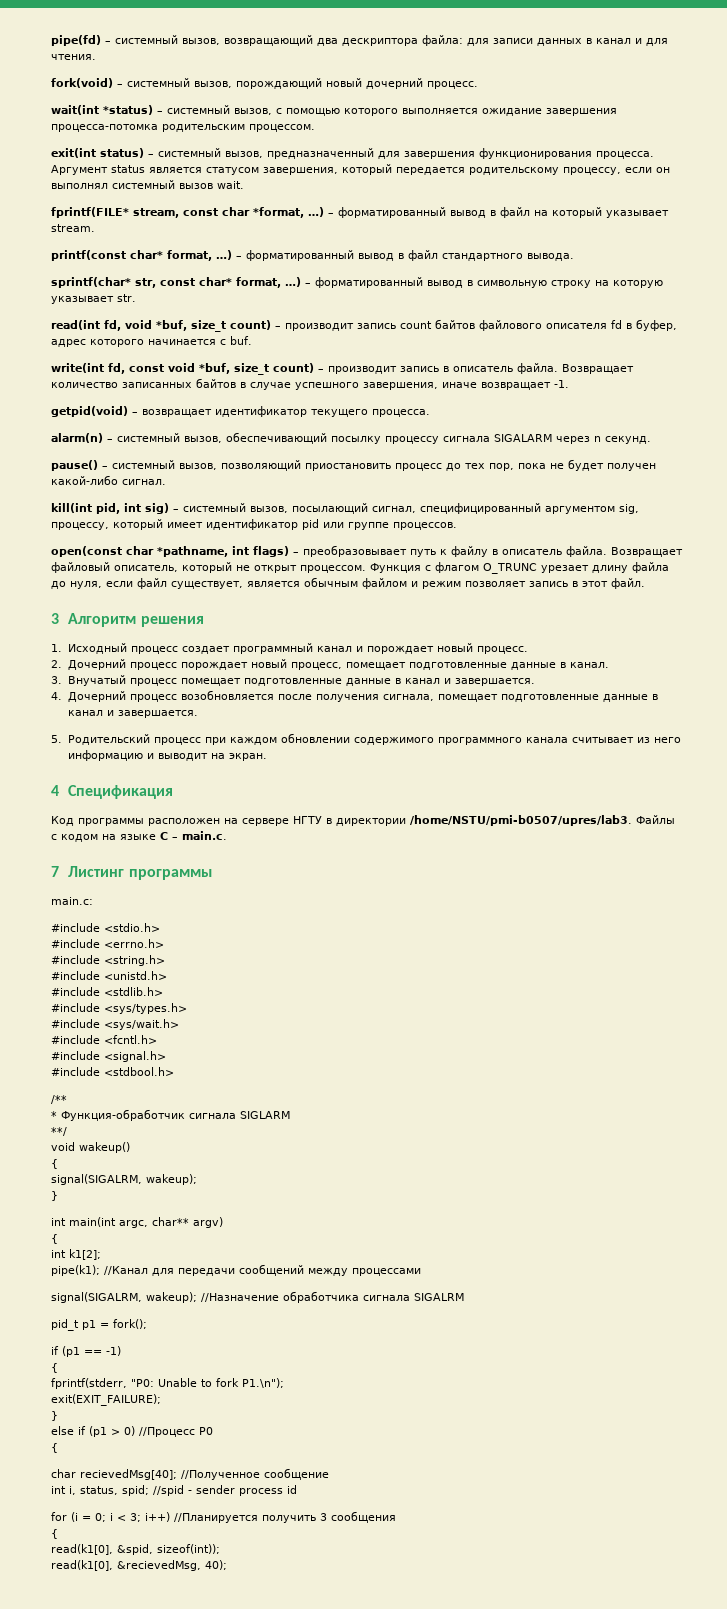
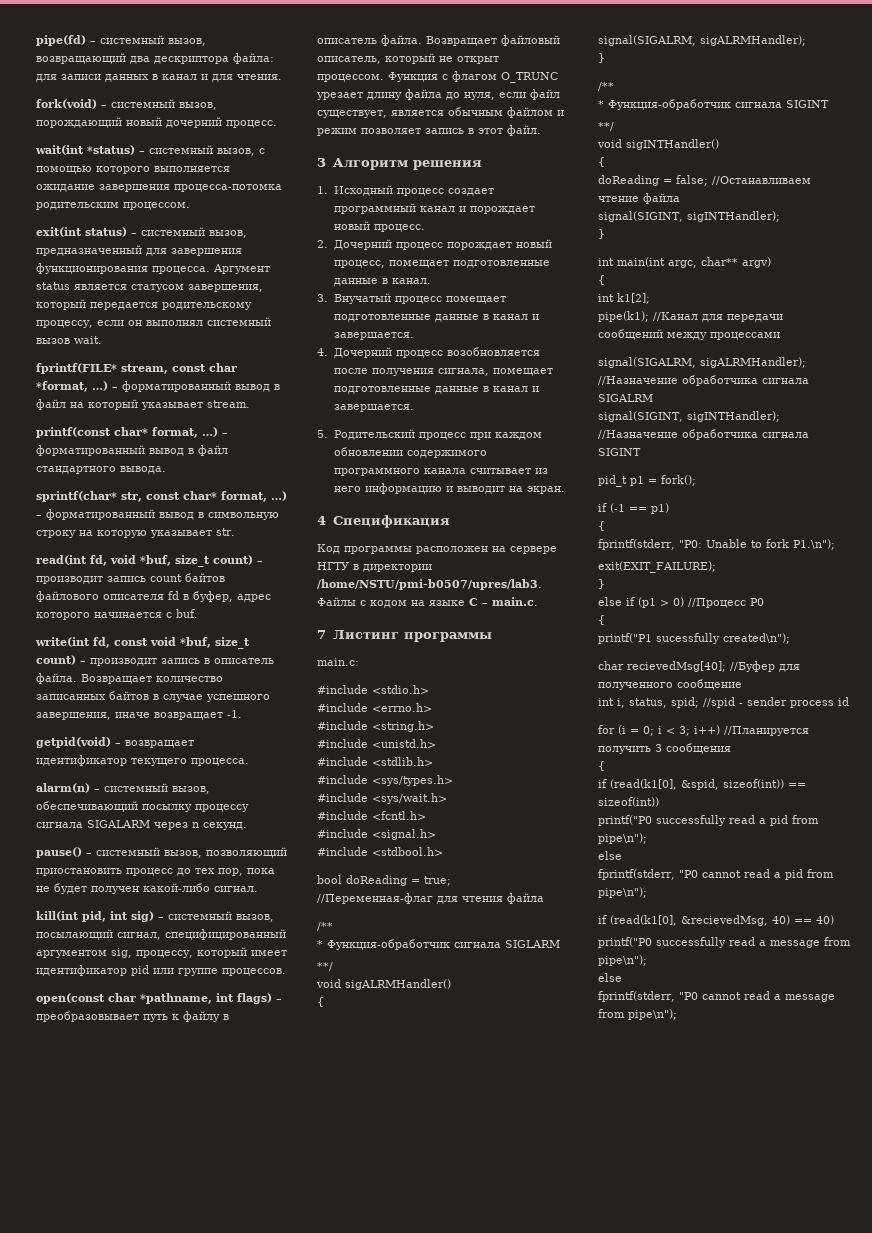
+ bool doReading = true; //Переменная-флаг для чтения файла
- void wakeup()
+ void sigALRMHandler()
  {
- signal(SIGALRM, wakeup);
+ signal(SIGALRM, sigALRMHandler);
+ }
+ /**
+ * Функция-обработчик сигнала SIGINT
+ **/
+ void sigINTHandler()
+ {
+ doReading = false; //Останавливаем чтение файла
+ signal(SIGINT, sigINTHandler);
- signal(SIGALRM, wakeup); //Назначение обработчика сигнала SIGALRM
+ signal(SIGALRM, sigALRMHandler); //Назначение обработчика сигнала SIGALRM
+ signal(SIGINT, sigINTHandler); //Назначение обработчика сигнала SIGINT
- if (p1 == -1)
+ if (-1 == p1)
+ printf("P1 sucessfully created\n");
- char recievedMsg[40]; //Полученное сообщение
+ char recievedMsg[40]; //Буфер для полученного сообщение
- read(k1[0], &spid, sizeof(int));
- read(k1[0], &recievedMsg, 40);
+ if (read(k1[0], &spid, sizeof(int)) == sizeof(int))
+ printf("P0 successfully read a pid from pipe\n");
+ else
+ fprintf(stderr, "P0 cannot read a pid from pipe\n");
+ if (read(k1[0], &recievedMsg, 40) == 40)
+ printf("P0 successfully read a message from pipe\n");
+ else
+ fprintf(stderr, "P0 cannot read a message from pipe\n");

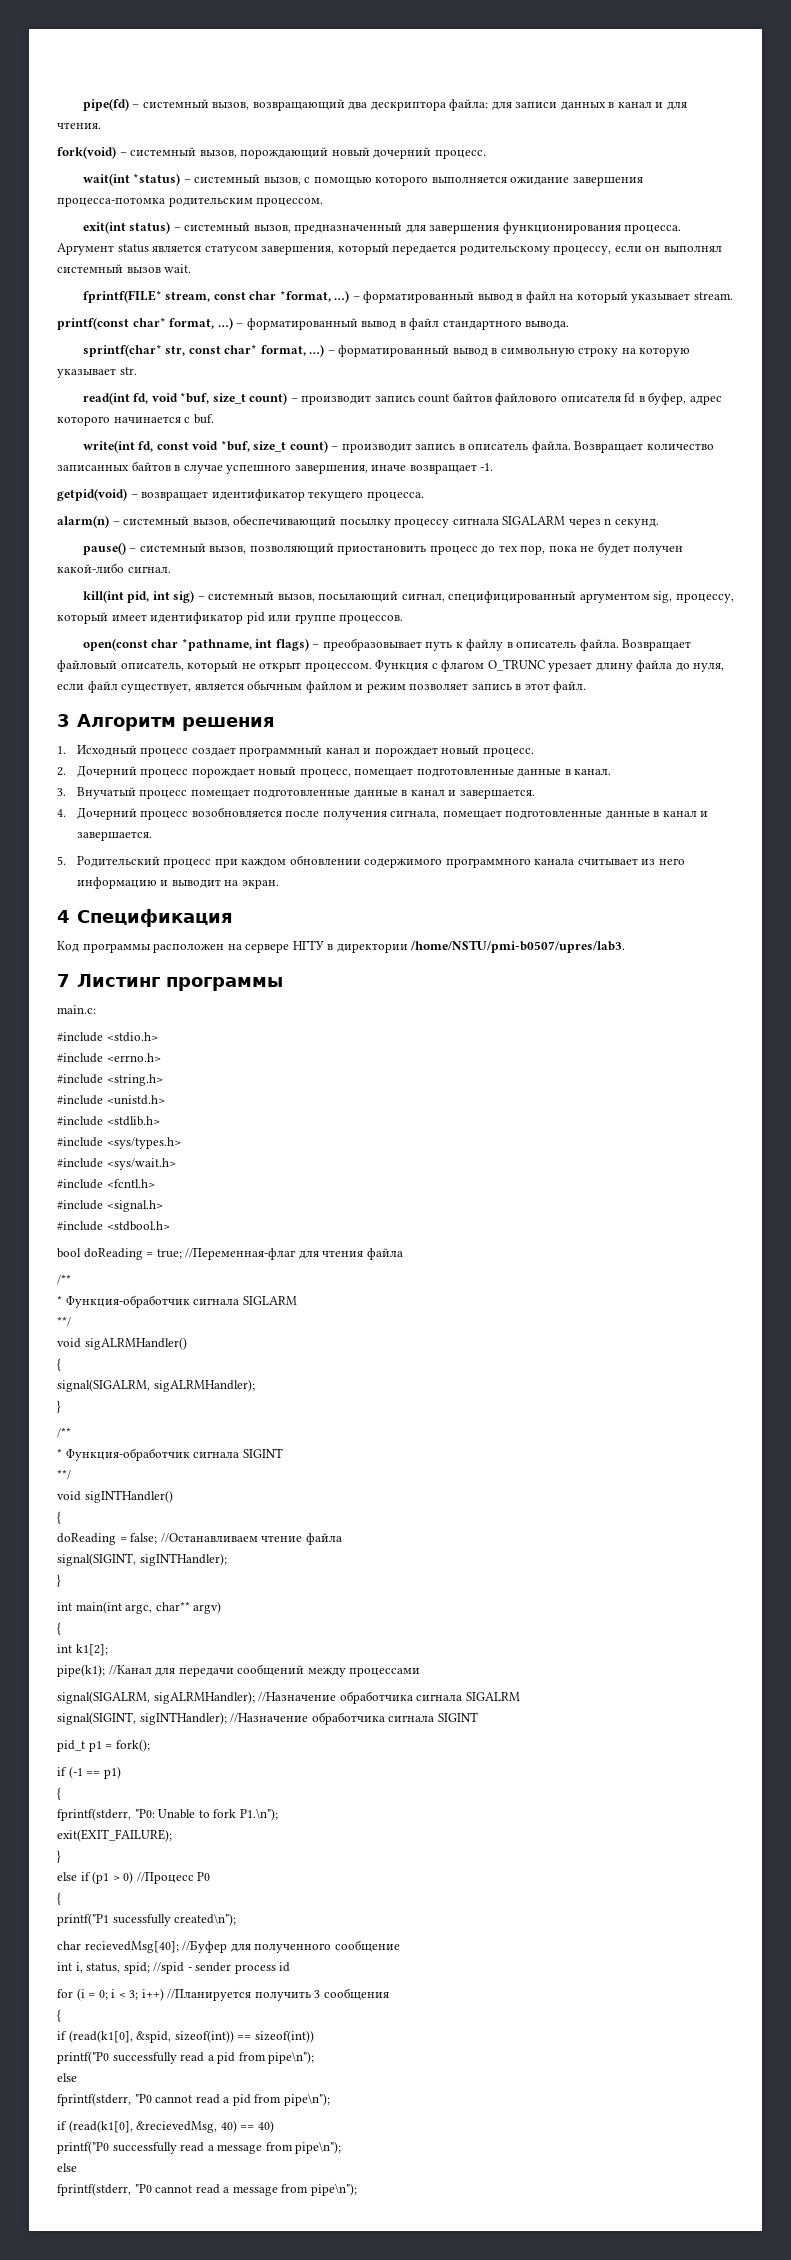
- Файлы с кодом на языке C – main.c.

